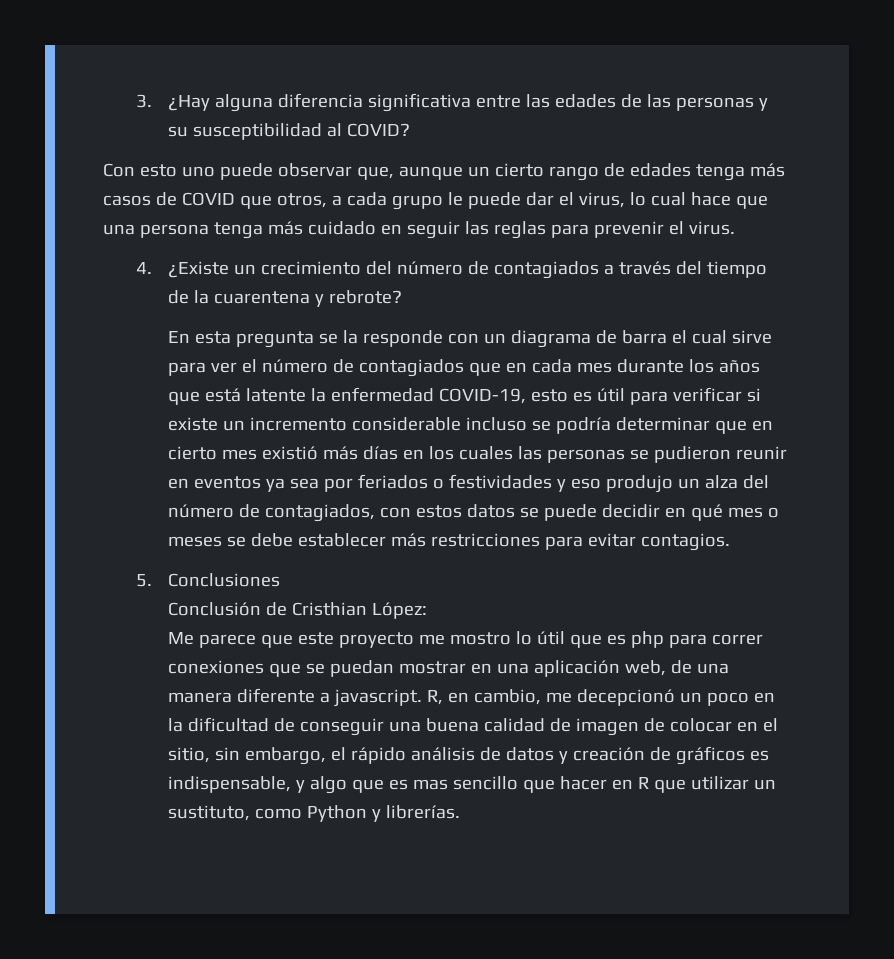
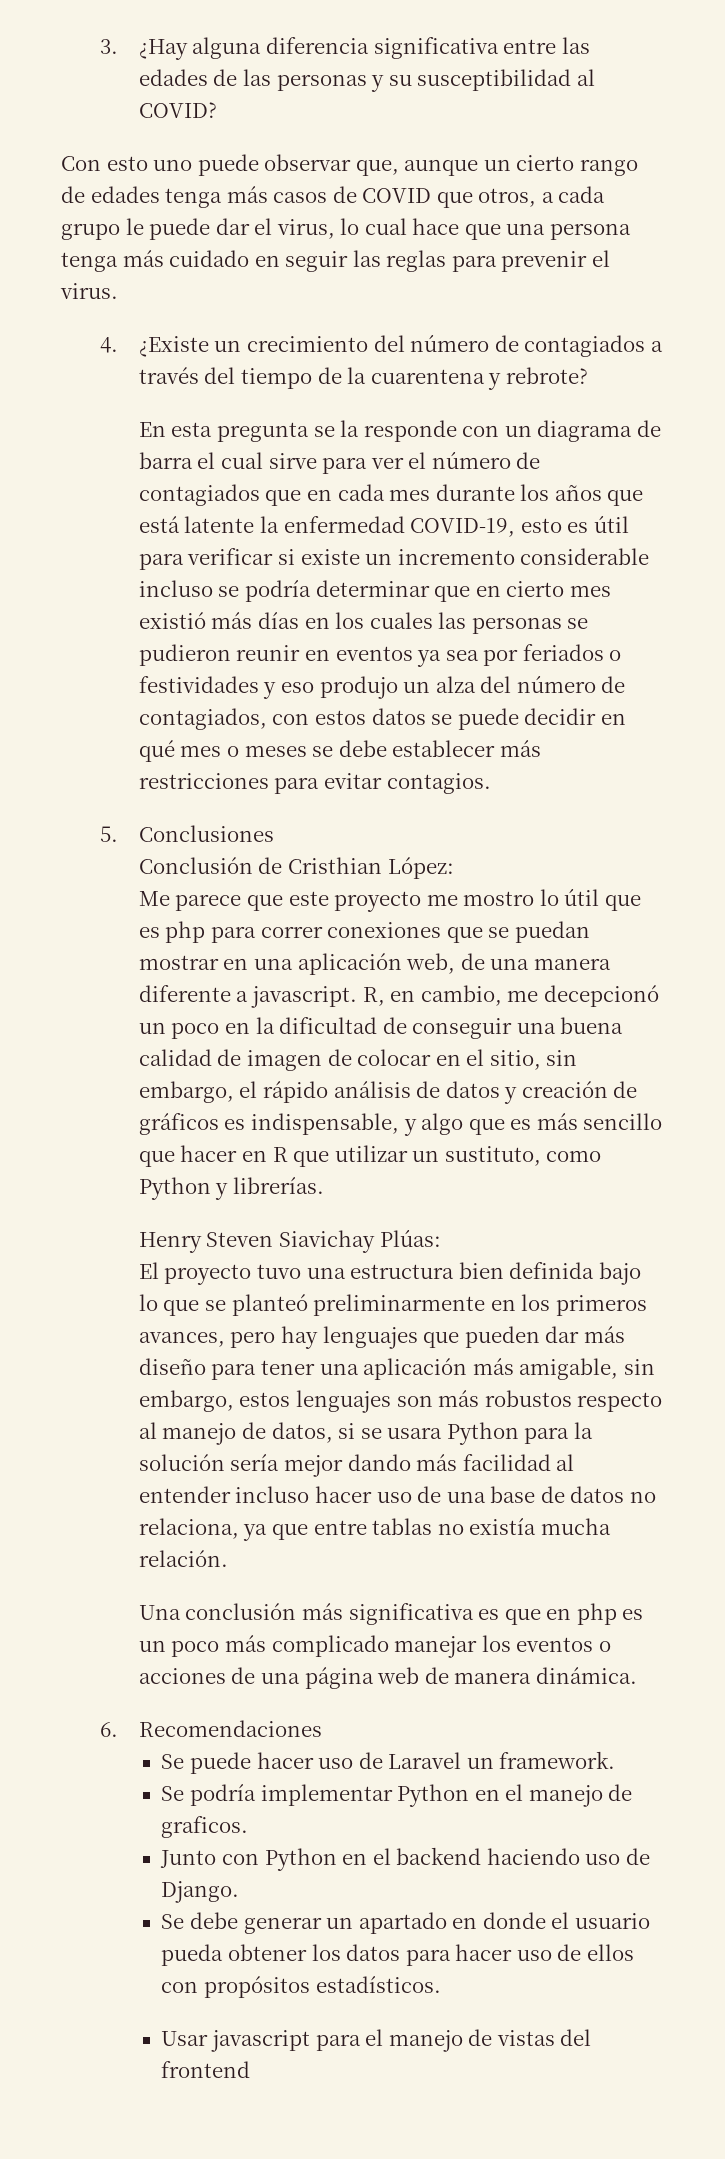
- R, en cambio, me decepcionó un poco en la dificultad de conseguir una buena calidad de imagen de colocar en el sitio, sin embargo, el rápido análisis de datos y creación de gráficos es indispensable, y algo que es mas sencillo que hacer en R que utilizar un sustituto, como Python y librerías.
+ R, en cambio, me decepcionó un poco en la dificultad de conseguir una buena calidad de imagen de colocar en el sitio, sin embargo, el rápido análisis de datos y creación de gráficos es indispensable, y algo que es más sencillo que hacer en R que utilizar un sustituto, como Python y librerías.
+ Henry Steven Siavichay Plúas:
+ El proyecto tuvo una estructura bien definida bajo lo que se planteó preliminarmente en los primeros avances, pero hay lenguajes que pueden dar más diseño para tener una aplicación más amigable, sin embargo, estos lenguajes son más robustos respecto al manejo de datos, si se usara Python para la solución sería mejor dando más facilidad al entender incluso hacer uso de una base de datos no relaciona, ya que entre tablas no existía mucha relación.
+ Una conclusión más significativa es que en php es un poco más complicado manejar los eventos o acciones de una página web de manera dinámica.
+ 6. Recomendaciones
+ Se puede hacer uso de Laravel un framework.
+ Se podría implementar Python en el manejo de graficos.
+ Junto con Python en el backend haciendo uso de Django.
+ Se debe generar un apartado en donde el usuario pueda obtener los datos para hacer uso de ellos con propósitos estadísticos.
+ Usar javascript para el manejo de vistas del frontend

